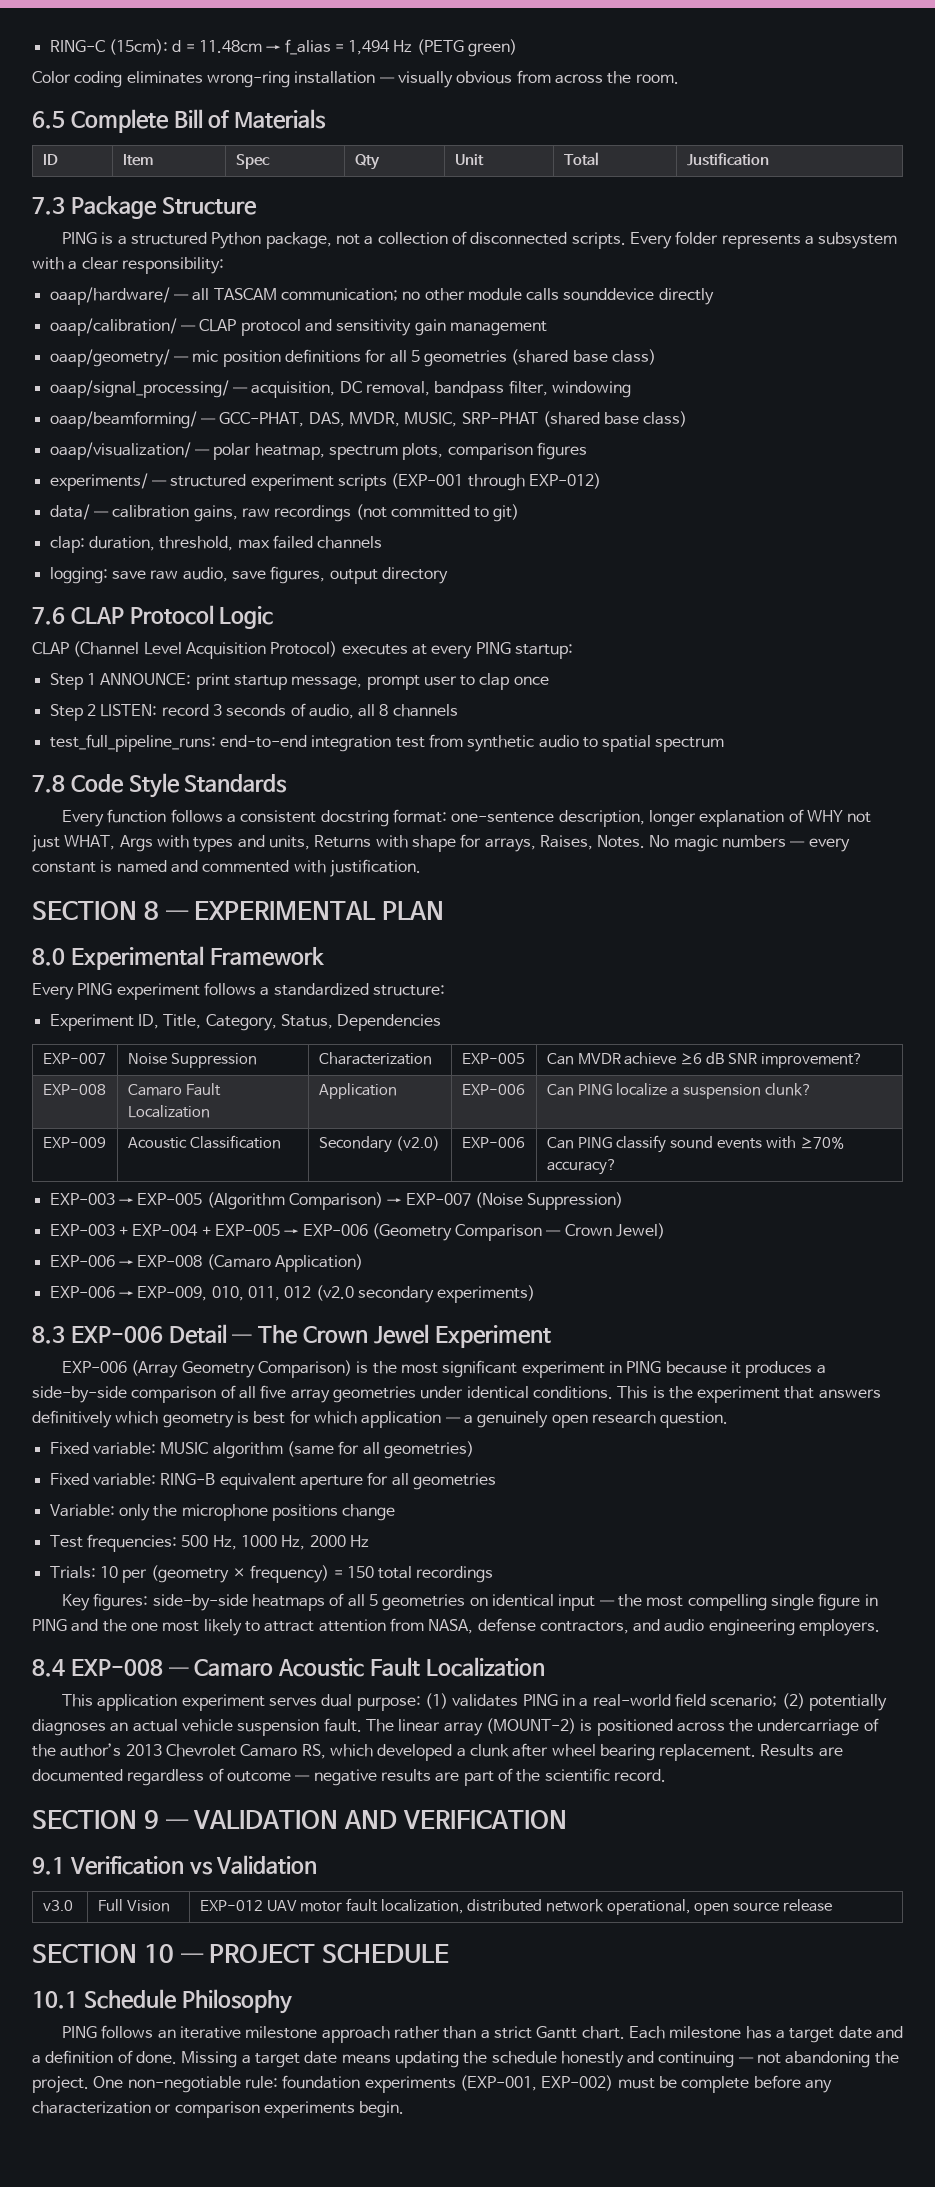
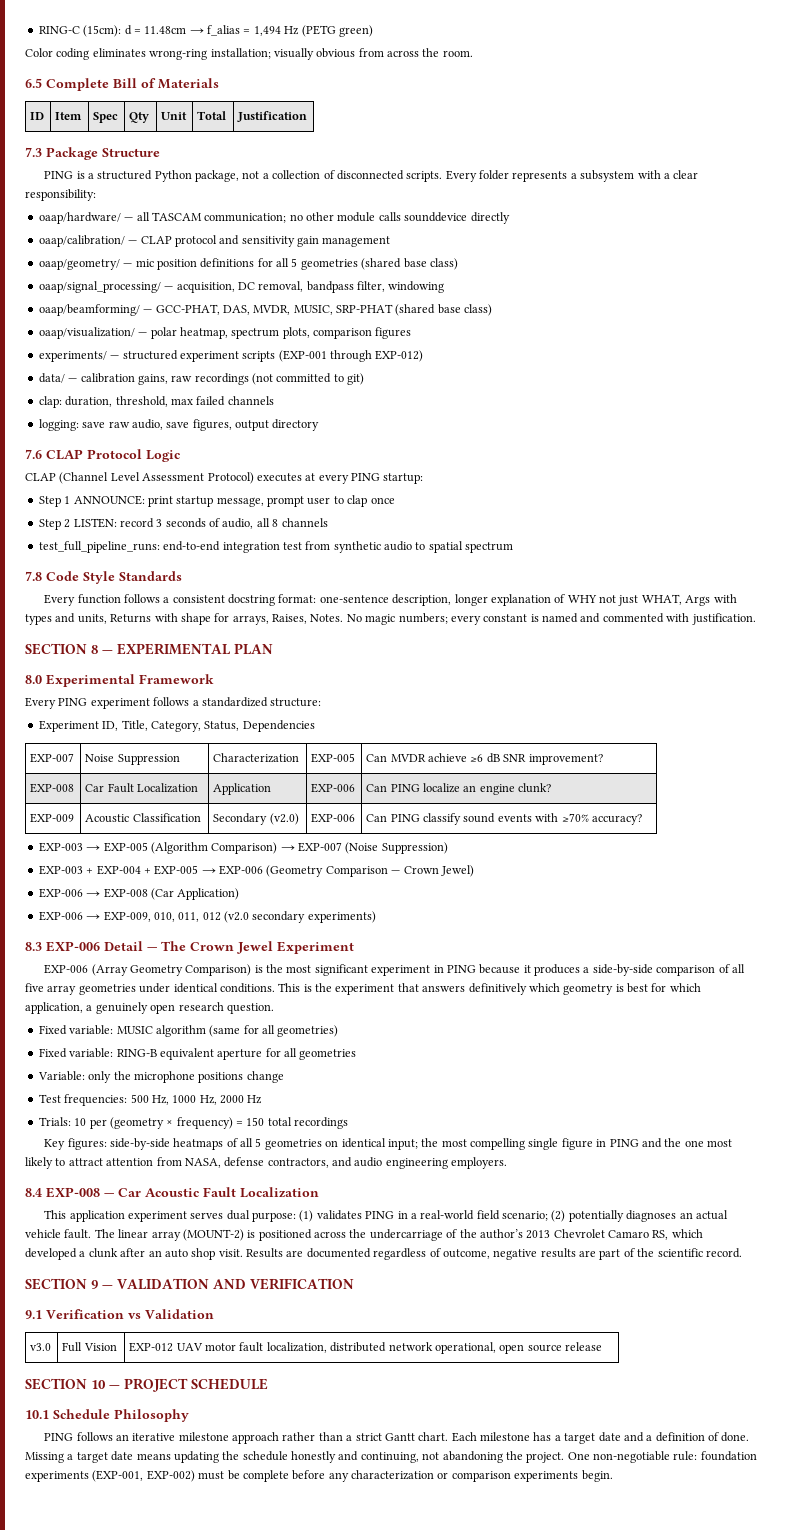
- Color coding eliminates wrong-ring installation — visually obvious from across the room.
+ Color coding eliminates wrong-ring installation; visually obvious from across the room.
- CLAP (Channel Level Acquisition Protocol) executes at every PING startup:
+ CLAP (Channel Level Assessment Protocol) executes at every PING startup:
- No magic numbers — every constant is named and commented with justification.
+ No magic numbers; every constant is named and commented with justification.
- EXP-008 | Camaro Fault Localization | Application | EXP-006 | Can PING localize a suspension clunk?
+ EXP-008 | Car Fault Localization | Application | EXP-006 | Can PING localize an engine clunk?
- EXP-006 → EXP-008 (Camaro Application)
+ EXP-006 → EXP-008 (Car Application)
- This is the experiment that answers definitively which geometry is best for which application — a genuinely open research question.
+ This is the experiment that answers definitively which geometry is best for which application, a genuinely open research question.
- Key figures: side-by-side heatmaps of all 5 geometries on identical input — the most compelling single figure in PING and the one most likely to attract attention from NASA, defense contractors, and audio engineering employers.
+ Key figures: side-by-side heatmaps of all 5 geometries on identical input; the most compelling single figure in PING and the one most likely to attract attention from NASA, defense contractors, and audio engineering employers.
- 8.4 EXP-008 — Camaro Acoustic Fault Localization
+ 8.4 EXP-008 — Car Acoustic Fault Localization
- This application experiment serves dual purpose: (1) validates PING in a real-world field scenario; (2) potentially diagnoses an actual vehicle suspension fault.
+ This application experiment serves dual purpose: (1) validates PING in a real-world field scenario; (2) potentially diagnoses an actual vehicle fault.
- The linear array (MOUNT-2) is positioned across the undercarriage of the author’s 2013 Chevrolet Camaro RS, which developed a clunk after wheel bearing replacement.
+ The linear array (MOUNT-2) is positioned across the undercarriage of the author’s 2013 Chevrolet Camaro RS, which developed a clunk after an auto shop visit.
- Results are documented regardless of outcome — negative results are part of the scientific record.
+ Results are documented regardless of outcome, negative results are part of the scientific record.
- Missing a target date means updating the schedule honestly and continuing — not abandoning the project.
+ Missing a target date means updating the schedule honestly and continuing, not abandoning the project.

